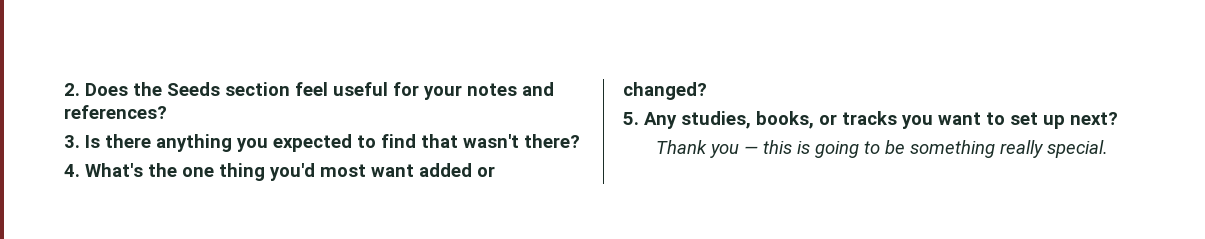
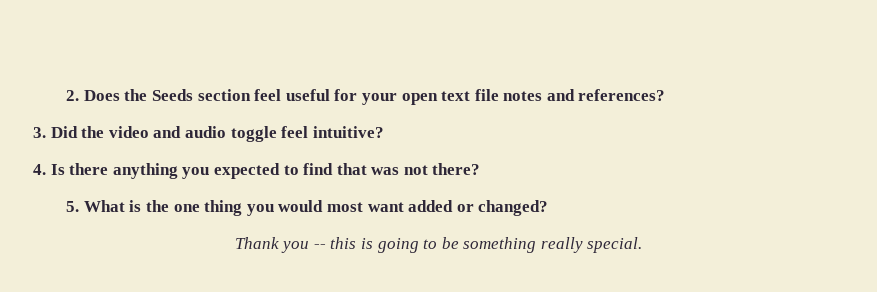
- 2. Does the Seeds section feel useful for your notes and references?
+ 2. Does the Seeds section feel useful for your open text file notes and references?
- 3. Is there anything you expected to find that wasn't there?
+ 3. Did the video and audio toggle feel intuitive?
+ 4. Is there anything you expected to find that was not there?
- 4. What's the one thing you'd most want added or changed?
+ 5. What is the one thing you would most want added or changed?
- 5. Any studies, books, or tracks you want to set up next?
- Thank you — this is going to be something really special.
+ Thank you -- this is going to be something really special.

